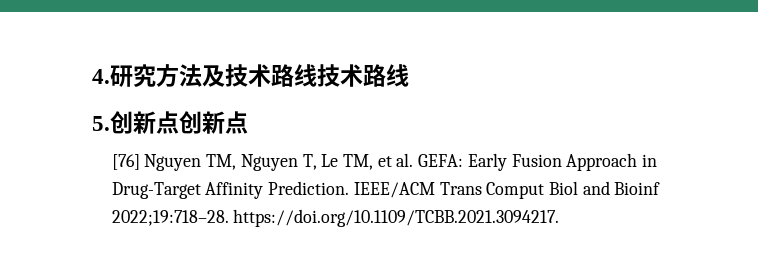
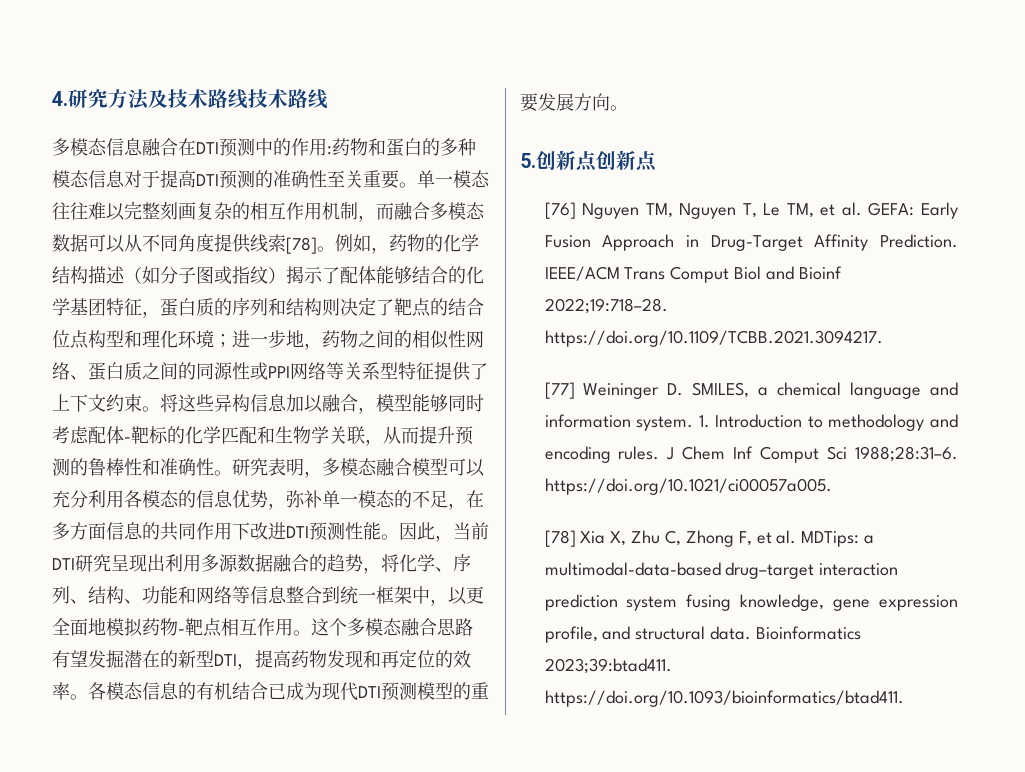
+ 多模态信息融合在DTI预测中的作用:药物和蛋白的多种模态信息对于提高DTI预测的准确性至关重要。单一模态往往难以完整刻画复杂的相互作用机制，而融合多模态数据可以从不同角度提供线索[78]。例如，药物的化学结构描述（如分子图或指纹）揭示了配体能够结合的化学基团特征，蛋白质的序列和结构则决定了靶点的结合位点构型和理化环境；进一步地，药物之间的相似性网络、蛋白质之间的同源性或PPI网络等关系型特征提供了上下文约束。将这些异构信息加以融合，模型能够同时考虑配体-靶标的化学匹配和生物学关联，从而提升预测的鲁棒性和准确性。研究表明，多模态融合模型可以充分利用各模态的信息优势，弥补单一模态的不足，在多方面信息的共同作用下改进DTI预测性能。因此，当前DTI研究呈现出利用多源数据融合的趋势，将化学、序列、结构、功能和网络等信息整合到统一框架中，以更全面地模拟药物-靶点相互作用。这个多模态融合思路有望发掘潜在的新型DTI，提高药物发现和再定位的效率。各模态信息的有机结合已成为现代DTI预测模型的重要发展方向。
+ [77] Weininger D. SMILES, a chemical language and information system. 1. Introduction to methodology and encoding rules. J Chem Inf Comput Sci 1988;28:31–6. https://doi.org/10.1021/ci00057a005.
+ [78] Xia X, Zhu C, Zhong F, et al. MDTips: a multimodal-data-based drug–target interaction prediction system fusing knowledge, gene expression profile, and structural data. Bioinformatics 2023;39:btad411. https://doi.org/10.1093/bioinformatics/btad411.

